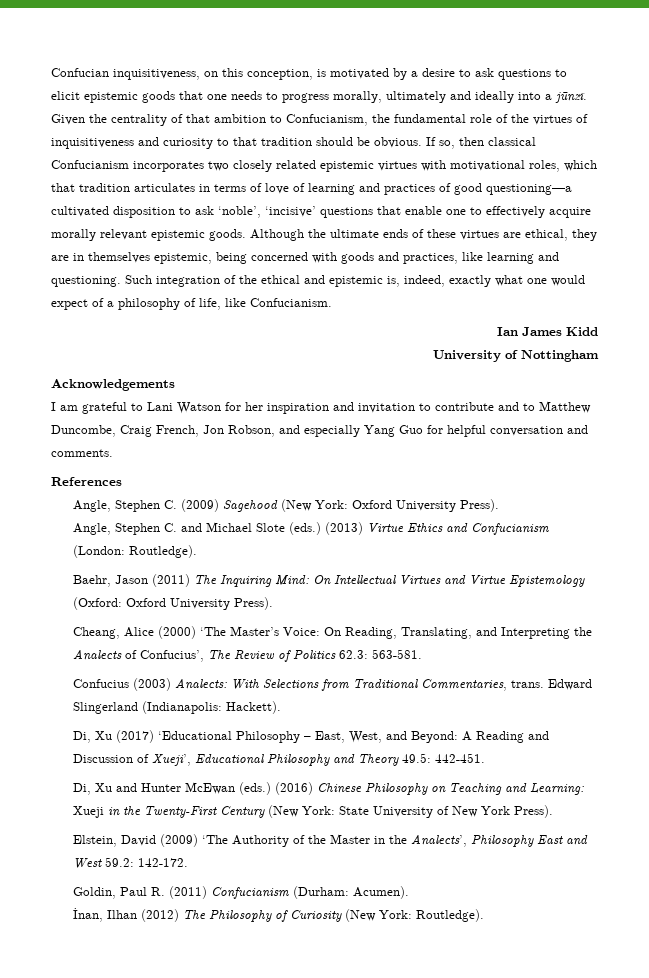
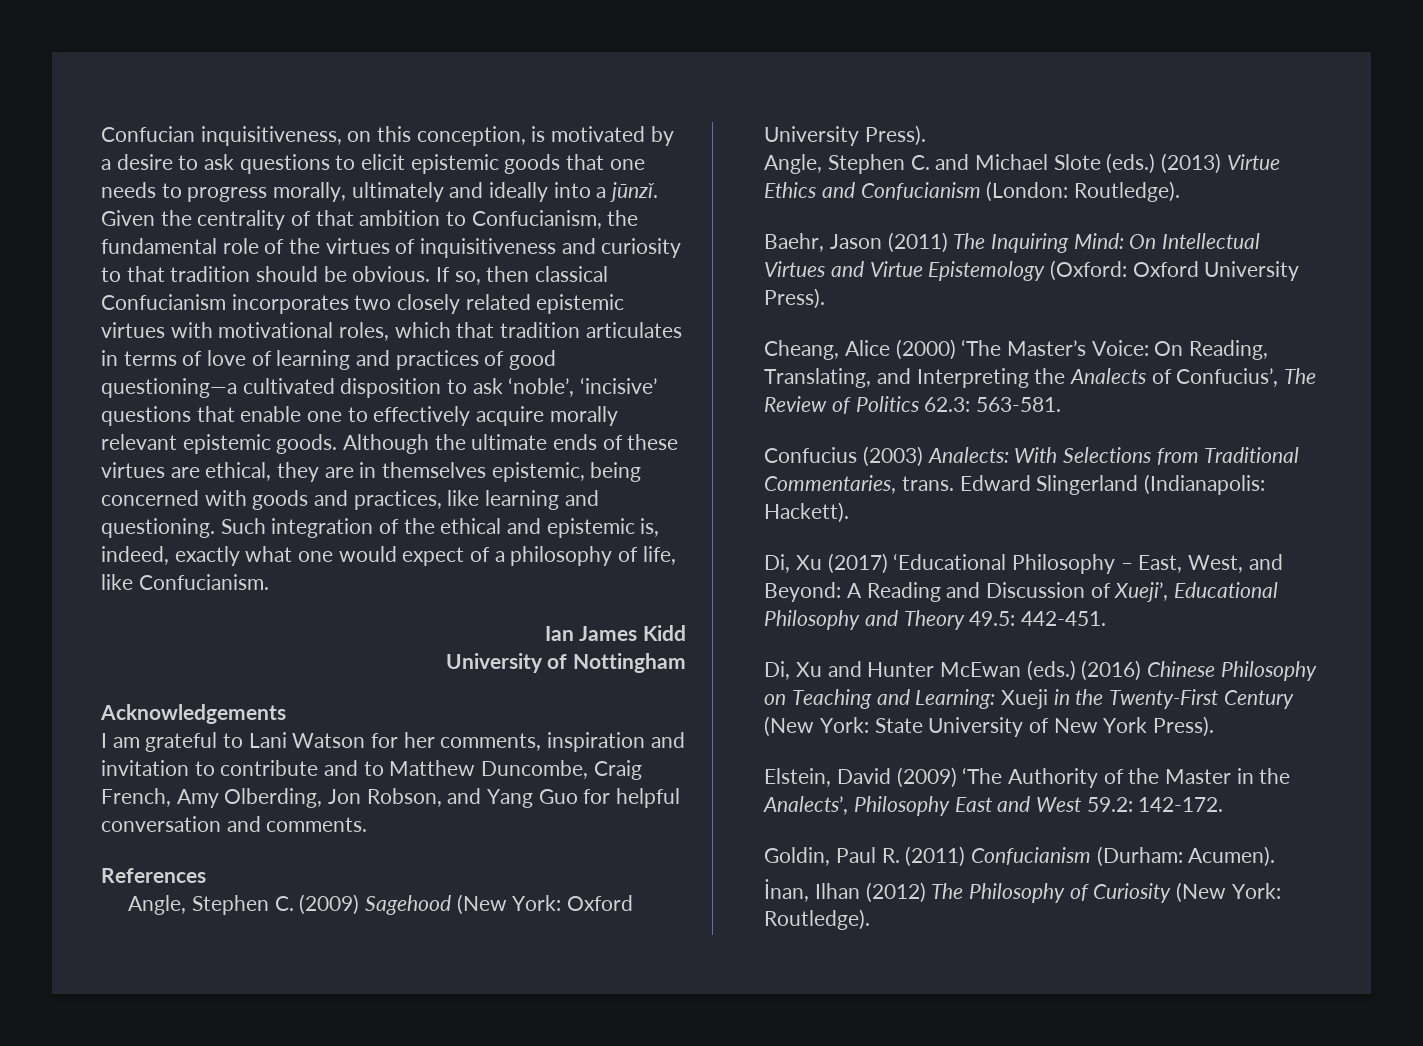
- I am grateful to Lani Watson for her inspiration and invitation to contribute and to Matthew Duncombe, Craig French, Jon Robson, and especially Yang Guo for helpful conversation and comments.
+ I am grateful to Lani Watson for her comments, inspiration and invitation to contribute and to Matthew Duncombe, Craig French, Amy Olberding, Jon Robson, and Yang Guo for helpful conversation and comments.

